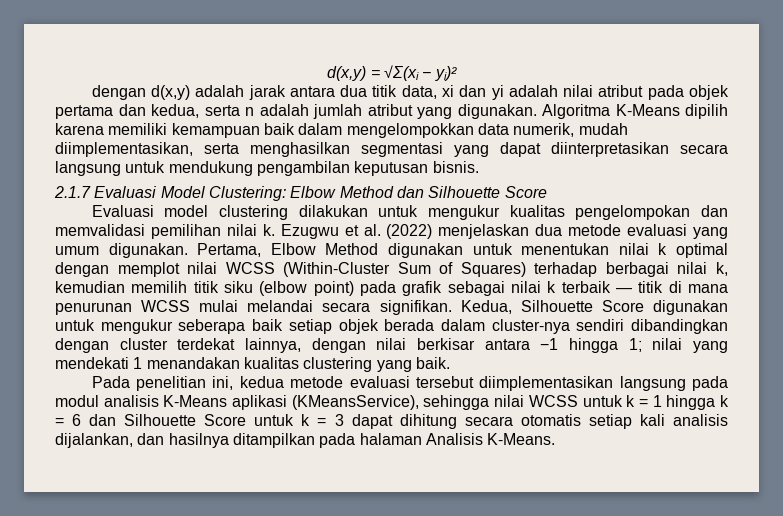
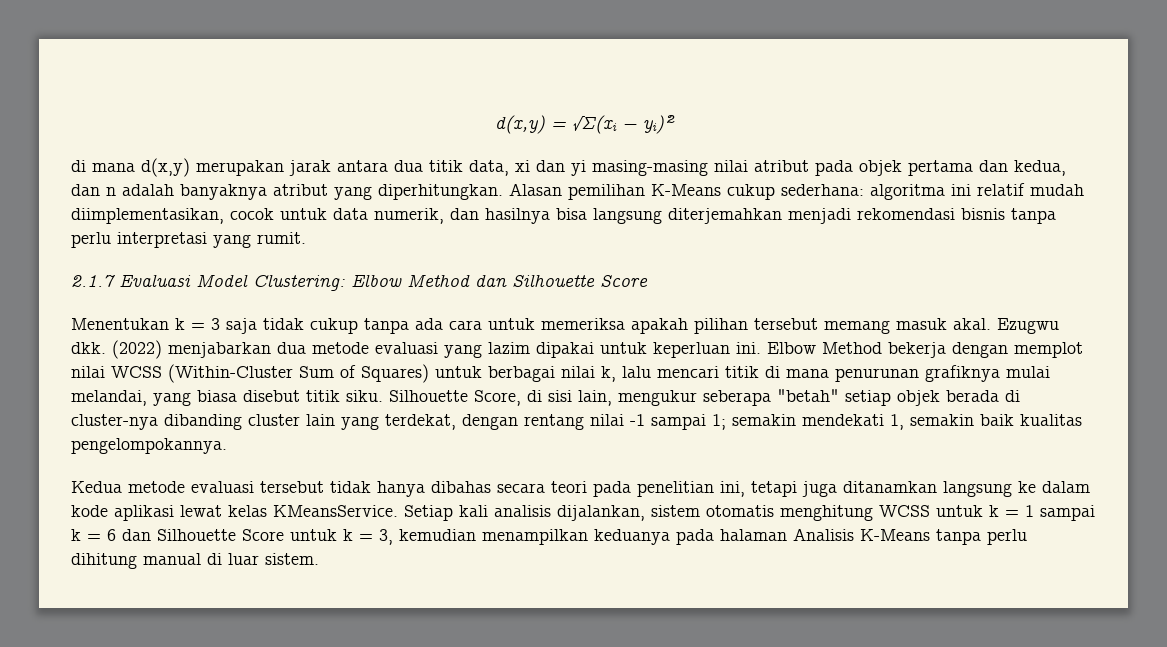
- dengan d(x,y) adalah jarak antara dua titik data, xi dan yi adalah nilai atribut pada objek pertama dan kedua, serta n adalah jumlah atribut yang digunakan. Algoritma K-Means dipilih karena memiliki kemampuan baik dalam mengelompokkan data numerik, mudah diimplementasikan, serta menghasilkan segmentasi yang dapat diinterpretasikan secara langsung untuk mendukung pengambilan keputusan bisnis.
+ di mana d(x,y) merupakan jarak antara dua titik data, xi dan yi masing-masing nilai atribut pada objek pertama dan kedua, dan n adalah banyaknya atribut yang diperhitungkan. Alasan pemilihan K-Means cukup sederhana: algoritma ini relatif mudah diimplementasikan, cocok untuk data numerik, dan hasilnya bisa langsung diterjemahkan menjadi rekomendasi bisnis tanpa perlu interpretasi yang rumit.
- Evaluasi model clustering dilakukan untuk mengukur kualitas pengelompokan dan memvalidasi pemilihan nilai k. Ezugwu et al. (2022) menjelaskan dua metode evaluasi yang umum digunakan. Pertama, Elbow Method digunakan untuk menentukan nilai k optimal dengan memplot nilai WCSS (Within-Cluster Sum of Squares) terhadap berbagai nilai k, kemudian memilih titik siku (elbow point) pada grafik sebagai nilai k terbaik — titik di mana penurunan WCSS mulai melandai secara signifikan. Kedua, Silhouette Score digunakan untuk mengukur seberapa baik setiap objek berada dalam cluster-nya sendiri dibandingkan dengan cluster terdekat lainnya, dengan nilai berkisar antara −1 hingga 1; nilai yang mendekati 1 menandakan kualitas clustering yang baik.
- Pada penelitian ini, kedua metode evaluasi tersebut diimplementasikan langsung pada modul analisis K-Means aplikasi (KMeansService), sehingga nilai WCSS untuk k = 1 hingga k = 6 dan Silhouette Score untuk k = 3 dapat dihitung secara otomatis setiap kali analisis dijalankan, dan hasilnya ditampilkan pada halaman Analisis K-Means.
+ Menentukan k = 3 saja tidak cukup tanpa ada cara untuk memeriksa apakah pilihan tersebut memang masuk akal. Ezugwu dkk. (2022) menjabarkan dua metode evaluasi yang lazim dipakai untuk keperluan ini. Elbow Method bekerja dengan memplot nilai WCSS (Within-Cluster Sum of Squares) untuk berbagai nilai k, lalu mencari titik di mana penurunan grafiknya mulai melandai, yang biasa disebut titik siku. Silhouette Score, di sisi lain, mengukur seberapa "betah" setiap objek berada di cluster-nya dibanding cluster lain yang terdekat, dengan rentang nilai -1 sampai 1; semakin mendekati 1, semakin baik kualitas pengelompokannya.
+ Kedua metode evaluasi tersebut tidak hanya dibahas secara teori pada penelitian ini, tetapi juga ditanamkan langsung ke dalam kode aplikasi lewat kelas KMeansService. Setiap kali analisis dijalankan, sistem otomatis menghitung WCSS untuk k = 1 sampai k = 6 dan Silhouette Score untuk k = 3, kemudian menampilkan keduanya pada halaman Analisis K-Means tanpa perlu dihitung manual di luar sistem.

